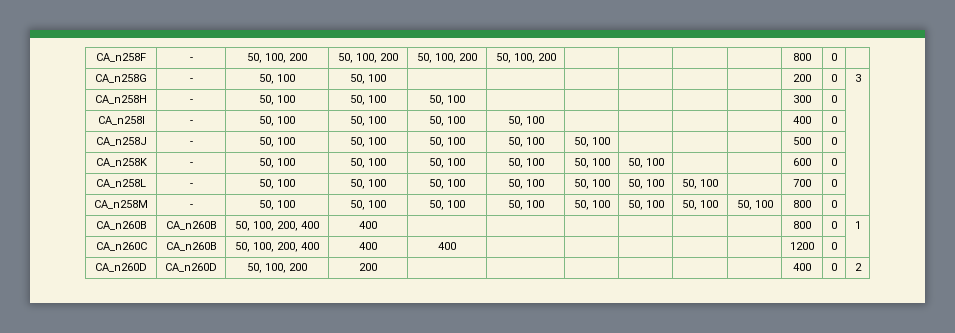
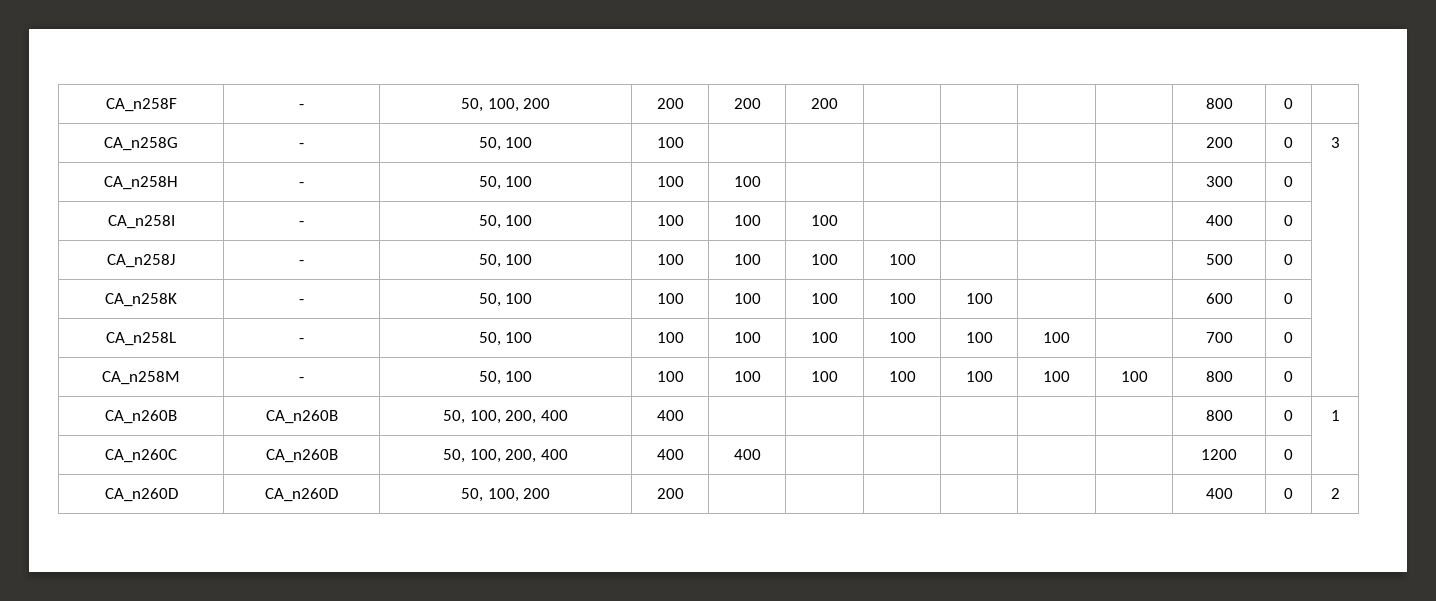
- CA_n258F | - | 50, 100, 200 | 50, 100, 200 | 50, 100, 200 | 50, 100, 200 | | | | | 800 | 0 |
+ CA_n258F | - | 50, 100, 200 | 200 | 200 | 200 | | | | | 800 | 0 |
- CA_n258G | - | 50, 100 | 50, 100 | | | | | | | 200 | 0 | 3
+ CA_n258G | - | 50, 100 | 100 | | | | | | | 200 | 0 | 3
- CA_n258H | - | 50, 100 | 50, 100 | 50, 100 | | | | | | 300 | 0 |
+ CA_n258H | - | 50, 100 | 100 | 100 | | | | | | 300 | 0 |
- CA_n258I | - | 50, 100 | 50, 100 | 50, 100 | 50, 100 | | | | | 400 | 0 |
+ CA_n258I | - | 50, 100 | 100 | 100 | 100 | | | | | 400 | 0 |
- CA_n258J | - | 50, 100 | 50, 100 | 50, 100 | 50, 100 | 50, 100 | | | | 500 | 0 |
+ CA_n258J | - | 50, 100 | 100 | 100 | 100 | 100 | | | | 500 | 0 |
- CA_n258K | - | 50, 100 | 50, 100 | 50, 100 | 50, 100 | 50, 100 | 50, 100 | | | 600 | 0 |
+ CA_n258K | - | 50, 100 | 100 | 100 | 100 | 100 | 100 | | | 600 | 0 |
- CA_n258L | - | 50, 100 | 50, 100 | 50, 100 | 50, 100 | 50, 100 | 50, 100 | 50, 100 | | 700 | 0 |
+ CA_n258L | - | 50, 100 | 100 | 100 | 100 | 100 | 100 | 100 | | 700 | 0 |
- CA_n258M | - | 50, 100 | 50, 100 | 50, 100 | 50, 100 | 50, 100 | 50, 100 | 50, 100 | 50, 100 | 800 | 0 |
+ CA_n258M | - | 50, 100 | 100 | 100 | 100 | 100 | 100 | 100 | 100 | 800 | 0 |

